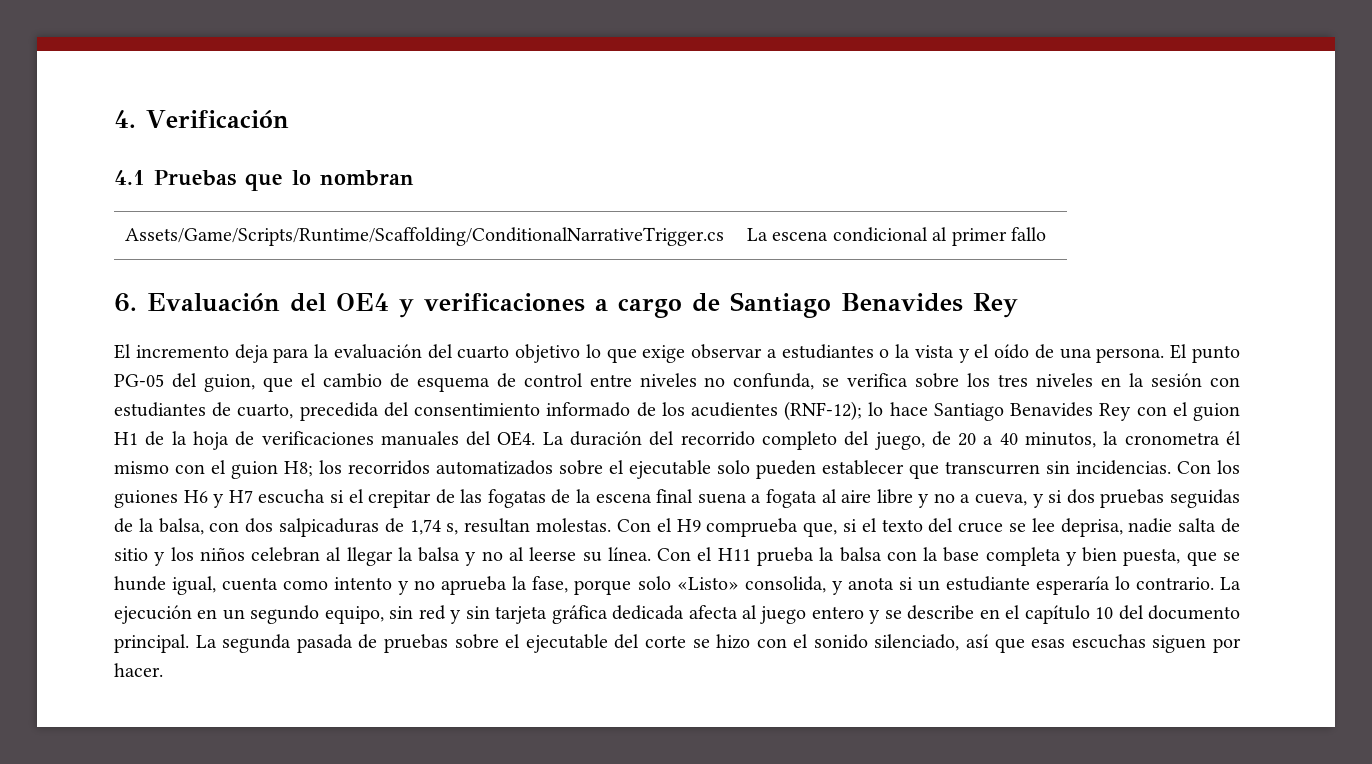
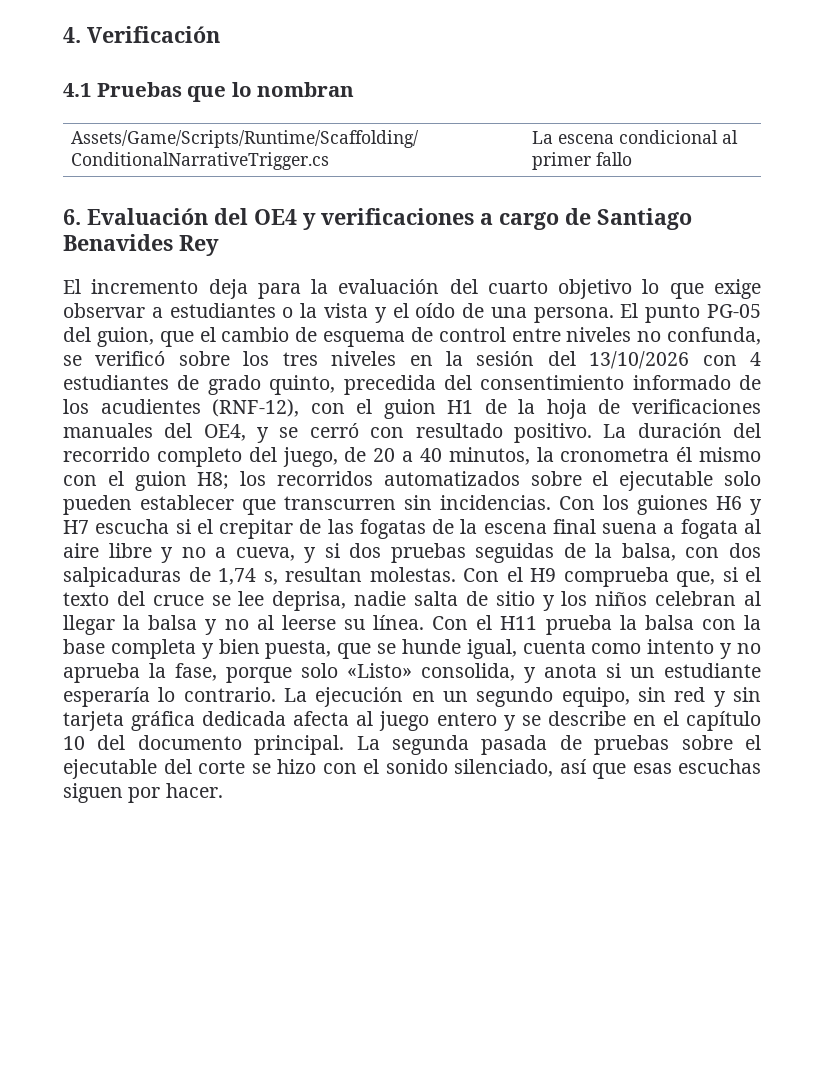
- El punto PG-05 del guion, que el cambio de esquema de control entre niveles no confunda, se verifica sobre los tres niveles en la sesión con estudiantes de cuarto, precedida del consentimiento informado de los acudientes (RNF-12); lo hace Santiago Benavides Rey con el guion H1 de la hoja de verificaciones manuales del OE4. La duración del recorrido completo del juego, de 20 a 40 minutos, la cronometra él mismo con el guion H8;
+ El punto PG-05 del guion, que el cambio de esquema de control entre niveles no confunda, se verificó sobre los tres niveles en la sesión del 13/10/2026 con 4 estudiantes de grado quinto, precedida del consentimiento informado de los acudientes (RNF-12), con el guion H1 de la hoja de verificaciones manuales del OE4, y se cerró con resultado positivo. La duración del recorrido completo del juego, de 20 a 40 minutos, la cronometra él mismo con el guion H8;

